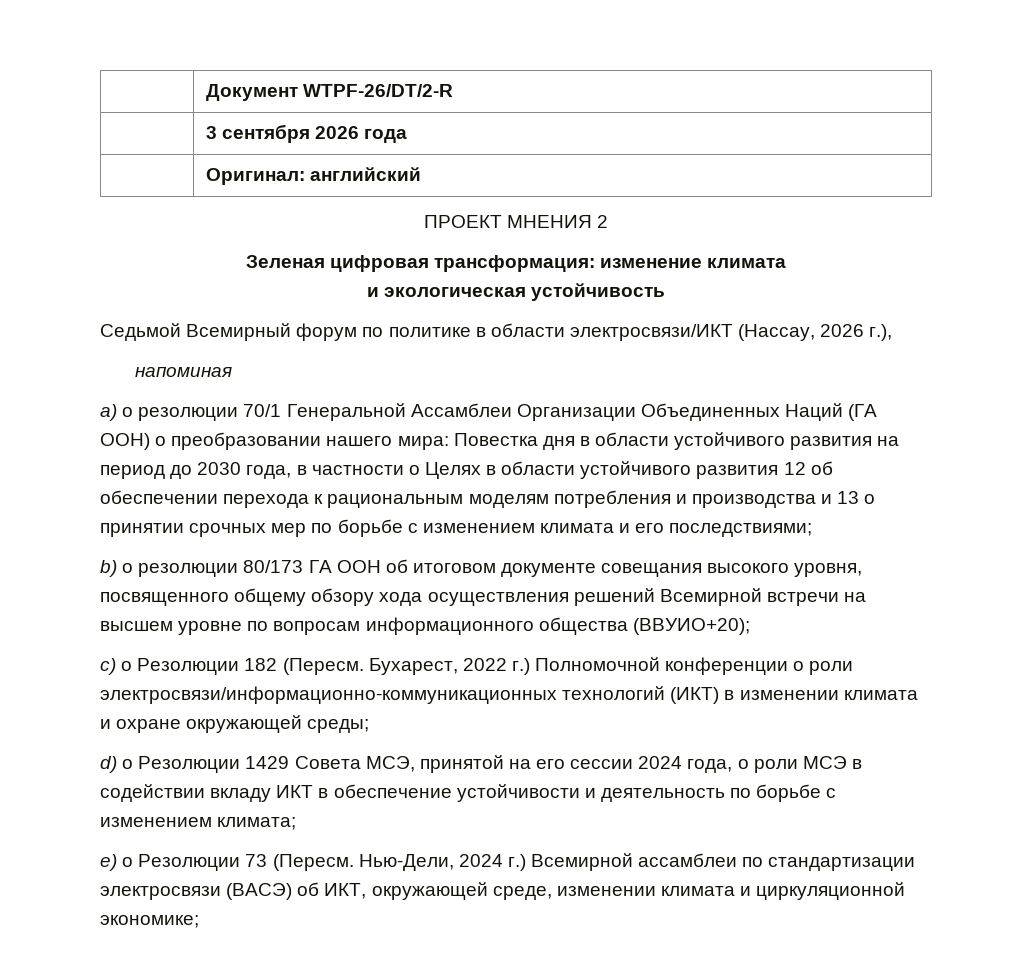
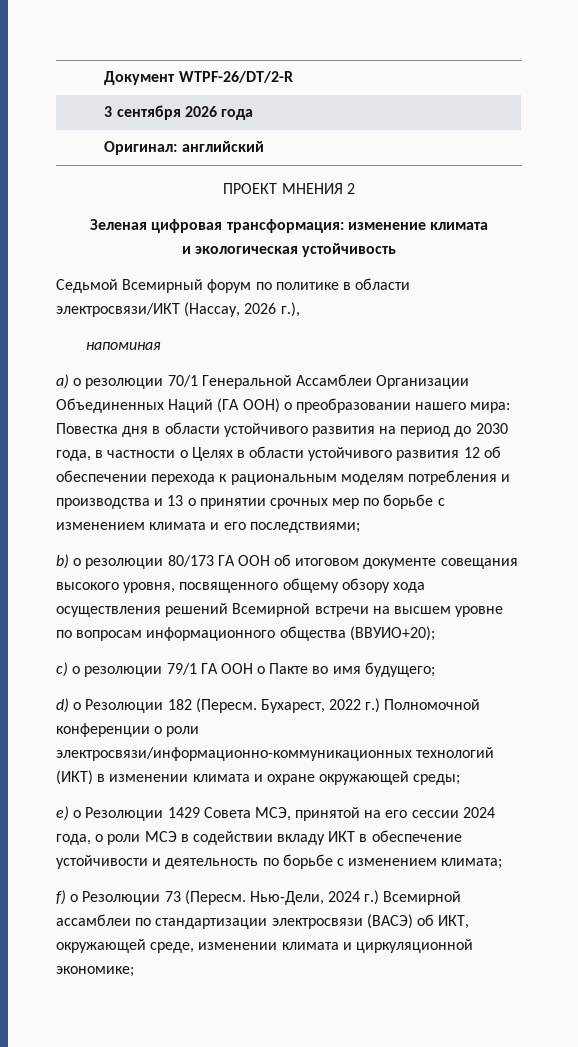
- c) о Резолюции 182 (Пересм.
+ c) о резолюции 79/1 ГА ООН о Пакте во имя будущего;
+ d) о Резолюции 182 (Пересм.
- d) о Резолюции 1429 Совета МСЭ, принятой на его сессии 2024 года, о роли МСЭ в содействии вкладу ИКТ в обеспечение устойчивости и деятельность по борьбе с изменением климата;
+ e) о Резолюции 1429 Совета МСЭ, принятой на его сессии 2024 года, о роли МСЭ в содействии вкладу ИКТ в обеспечение устойчивости и деятельность по борьбе с изменением климата;
- e) о Резолюции 73 (Пересм.
+ f) о Резолюции 73 (Пересм.

